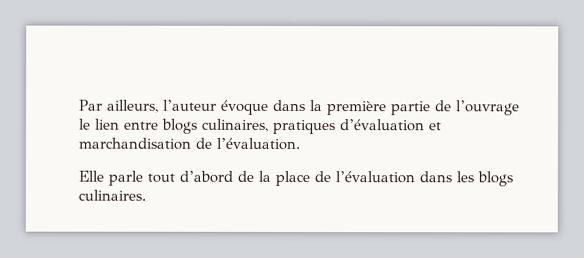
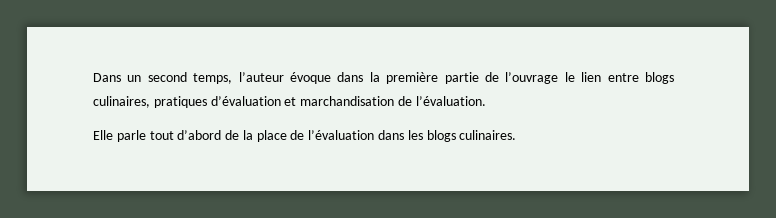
- Par ailleurs, l’auteur évoque dans la première partie de l’ouvrage le lien entre blogs culinaires, pratiques d’évaluation et marchandisation de l’évaluation.
+ Dans un second temps, l’auteur évoque dans la première partie de l’ouvrage le lien entre blogs culinaires, pratiques d’évaluation et marchandisation de l’évaluation.

